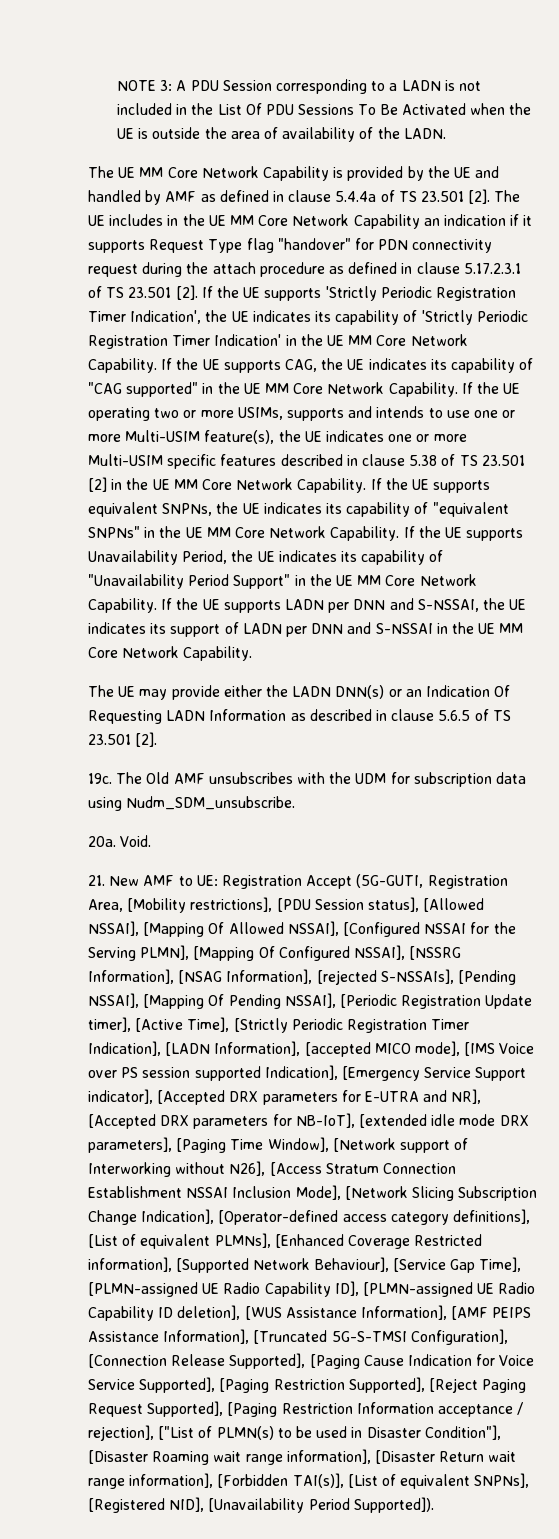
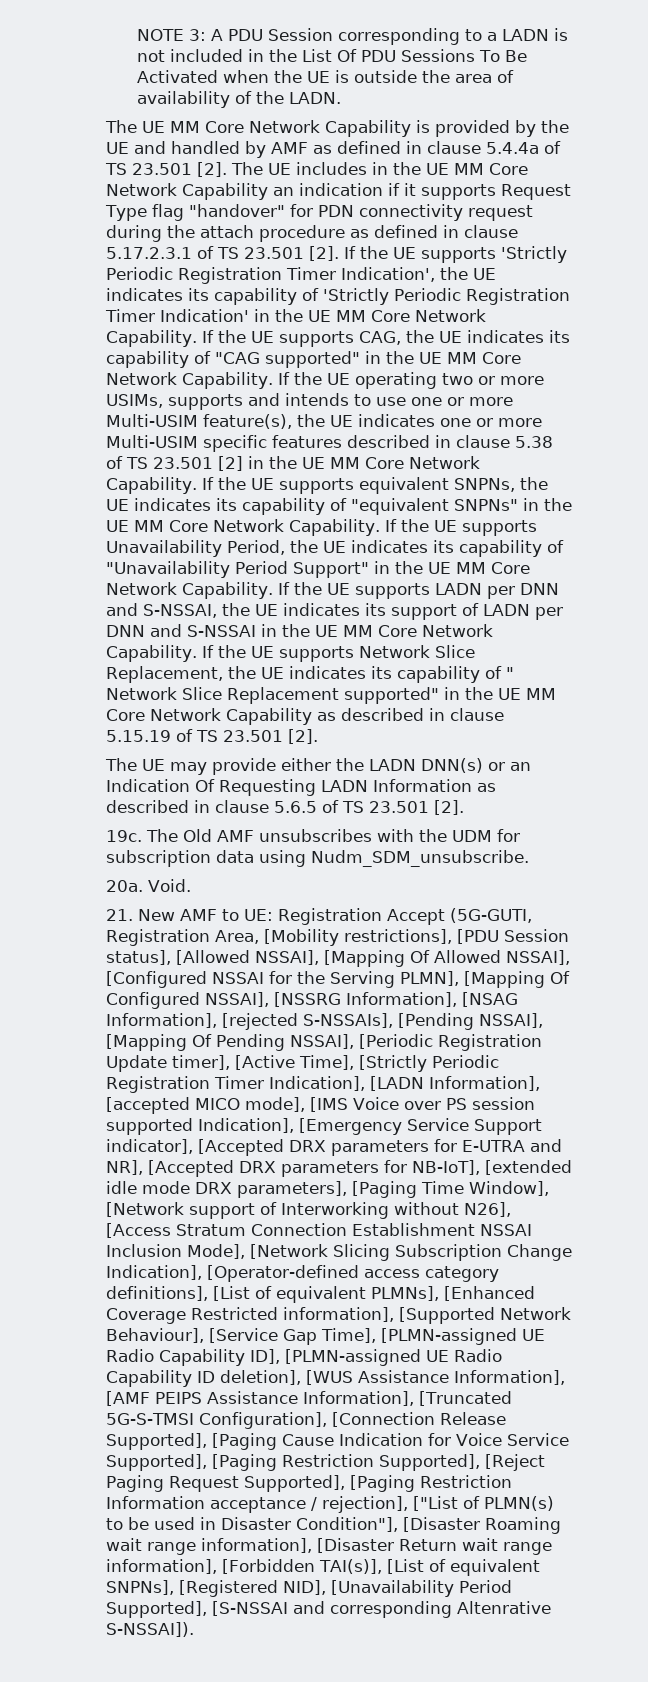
+ If the UE supports Network Slice Replacement, the UE indicates its capability of " Network Slice Replacement supported" in the UE MM Core Network Capability as described in clause 5.15.19 of TS 23.501 [2].
- Registration Accept (5G-GUTI, Registration Area, [Mobility restrictions], [PDU Session status], [Allowed NSSAI], [Mapping Of Allowed NSSAI], [Configured NSSAI for the Serving PLMN], [Mapping Of Configured NSSAI], [NSSRG Information], [NSAG Information], [rejected S-NSSAIs], [Pending NSSAI], [Mapping Of Pending NSSAI], [Periodic Registration Update timer], [Active Time], [Strictly Periodic Registration Timer Indication], [LADN Information], [accepted MICO mode], [IMS Voice over PS session supported Indication], [Emergency Service Support indicator], [Accepted DRX parameters for E-UTRA and NR], [Accepted DRX parameters for NB-IoT], [extended idle mode DRX parameters], [Paging Time Window], [Network support of Interworking without N26], [Access Stratum Connection Establishment NSSAI Inclusion Mode], [Network Slicing Subscription Change Indication], [Operator-defined access category definitions], [List of equivalent PLMNs], [Enhanced Coverage Restricted information], [Supported Network Behaviour], [Service Gap Time], [PLMN-assigned UE Radio Capability ID], [PLMN-assigned UE Radio Capability ID deletion], [WUS Assistance Information], [AMF PEIPS Assistance Information], [Truncated 5G-S-TMSI Configuration], [Connection Release Supported], [Paging Cause Indication for Voice Service Supported], [Paging Restriction Supported], [Reject Paging Request Supported], [Paging Restriction Information acceptance / rejection], ["List of PLMN(s) to be used in Disaster Condition"], [Disaster Roaming wait range information], [Disaster Return wait range information], [Forbidden TAI(s)], [List of equivalent SNPNs], [Registered NID], [Unavailability Period Supported]).
+ Registration Accept (5G-GUTI, Registration Area, [Mobility restrictions], [PDU Session status], [Allowed NSSAI], [Mapping Of Allowed NSSAI], [Configured NSSAI for the Serving PLMN], [Mapping Of Configured NSSAI], [NSSRG Information], [NSAG Information], [rejected S-NSSAIs], [Pending NSSAI], [Mapping Of Pending NSSAI], [Periodic Registration Update timer], [Active Time], [Strictly Periodic Registration Timer Indication], [LADN Information], [accepted MICO mode], [IMS Voice over PS session supported Indication], [Emergency Service Support indicator], [Accepted DRX parameters for E-UTRA and NR], [Accepted DRX parameters for NB-IoT], [extended idle mode DRX parameters], [Paging Time Window], [Network support of Interworking without N26], [Access Stratum Connection Establishment NSSAI Inclusion Mode], [Network Slicing Subscription Change Indication], [Operator-defined access category definitions], [List of equivalent PLMNs], [Enhanced Coverage Restricted information], [Supported Network Behaviour], [Service Gap Time], [PLMN-assigned UE Radio Capability ID], [PLMN-assigned UE Radio Capability ID deletion], [WUS Assistance Information], [AMF PEIPS Assistance Information], [Truncated 5G-S-TMSI Configuration], [Connection Release Supported], [Paging Cause Indication for Voice Service Supported], [Paging Restriction Supported], [Reject Paging Request Supported], [Paging Restriction Information acceptance / rejection], ["List of PLMN(s) to be used in Disaster Condition"], [Disaster Roaming wait range information], [Disaster Return wait range information], [Forbidden TAI(s)], [List of equivalent SNPNs], [Registered NID], [Unavailability Period Supported], [S-NSSAI and corresponding Altenrative S-NSSAI]).

